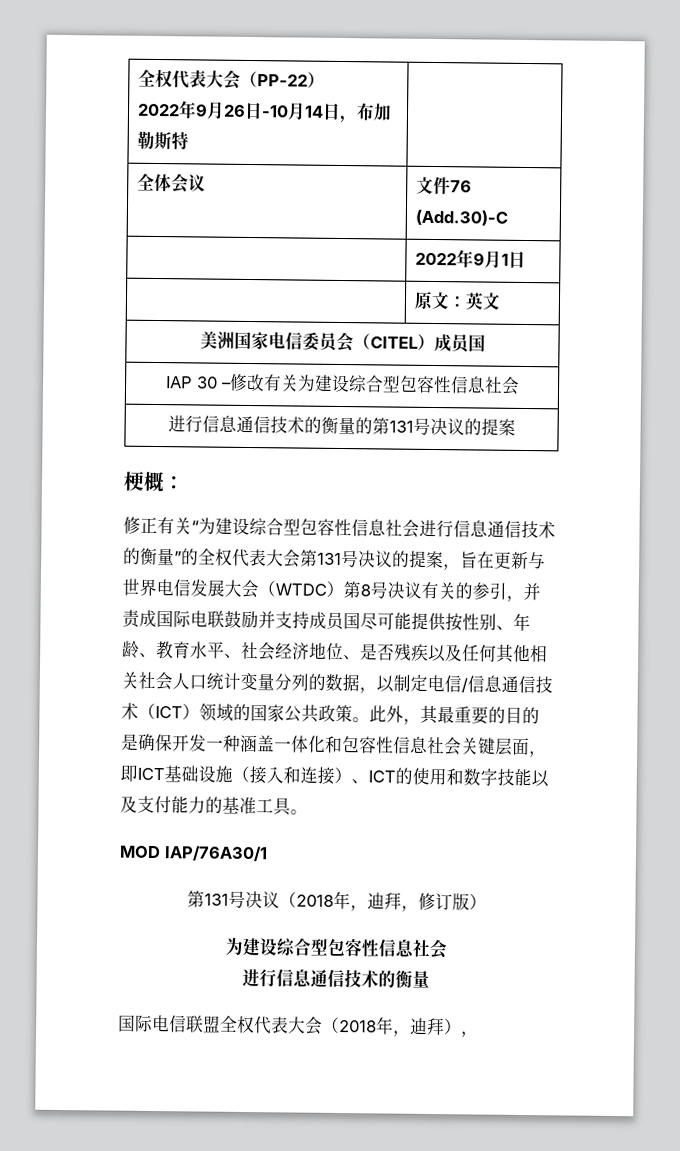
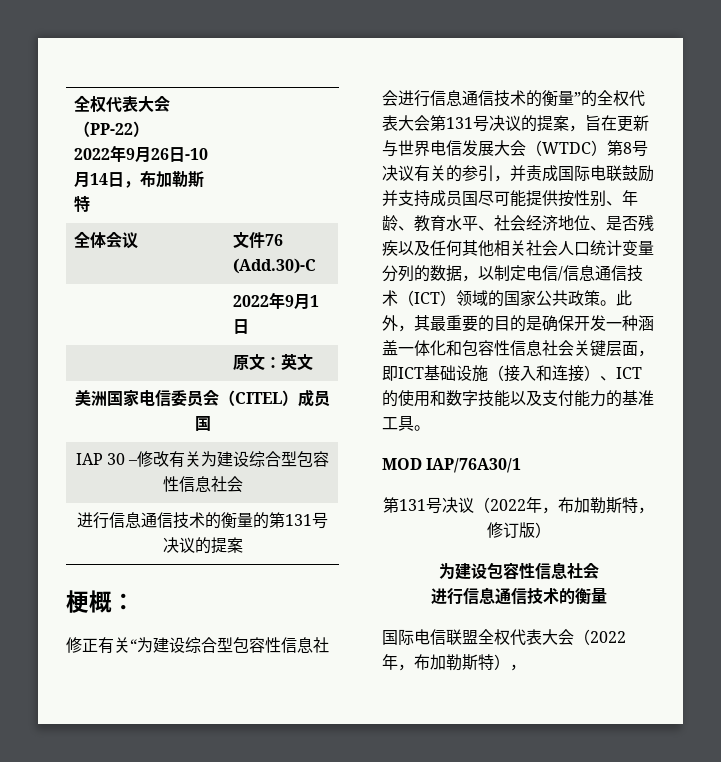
- 第131号决议（2018年，迪拜，修订版）
- 为建设综合型包容性信息社会
+ 第131号决议（2022年，布加勒斯特，修订版）
+ 为建设包容性信息社会
- 国际电信联盟全权代表大会（2018年，迪拜），
+ 国际电信联盟全权代表大会（2022年，布加勒斯特），

